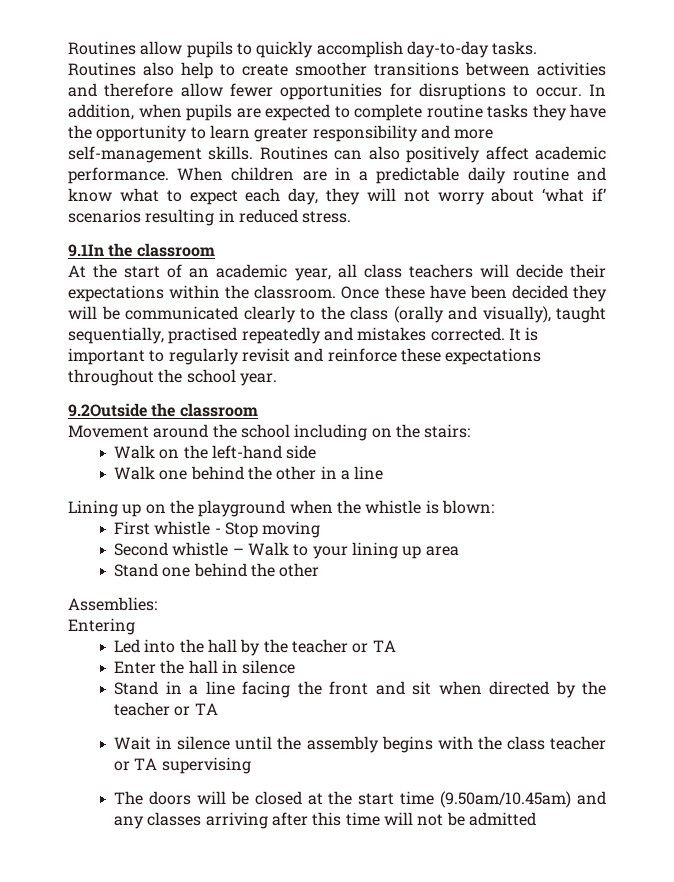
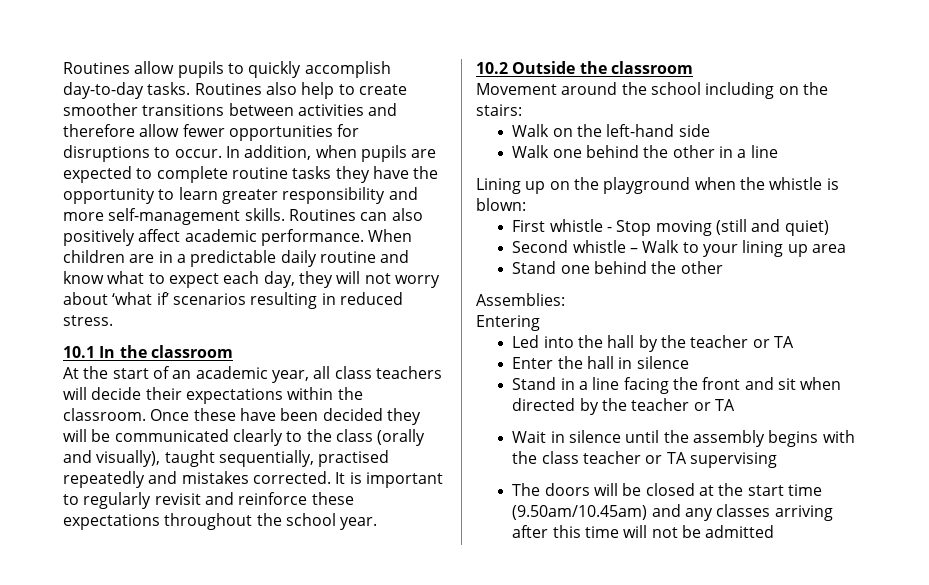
- 9.1In the classroom
+ 10.1 In the classroom
- 9.2Outside the classroom
+ 10.2 Outside the classroom
- First whistle - Stop moving
+ First whistle - Stop moving (still and quiet)

